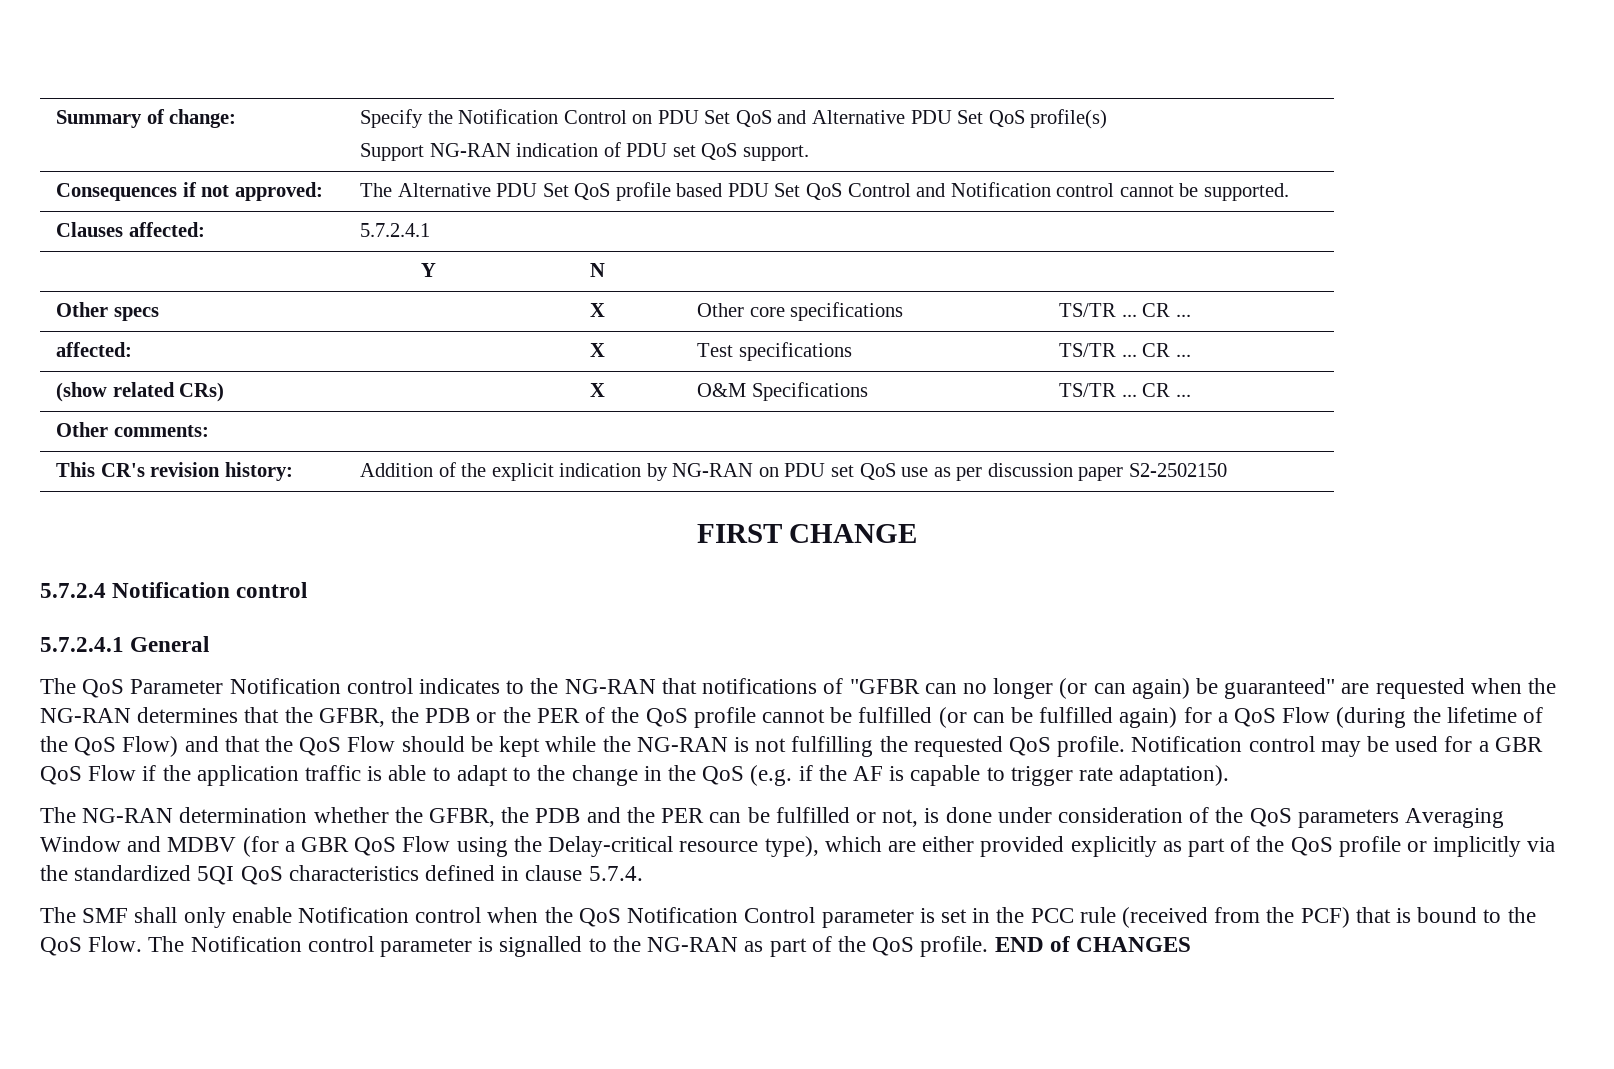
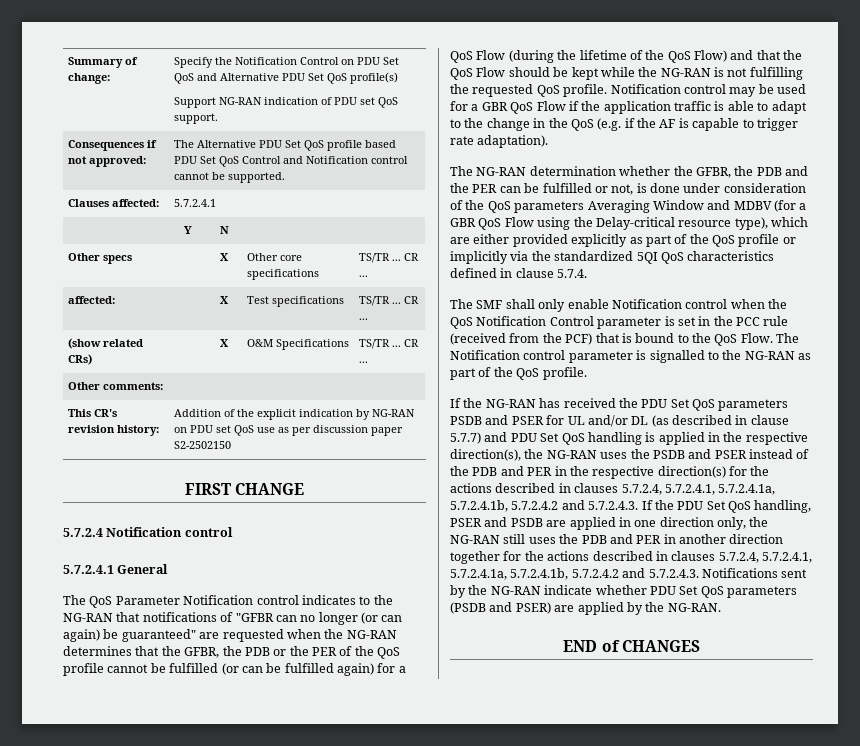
- The Notification control parameter is signalled to the NG-RAN as part of the QoS profile. END of CHANGES
+ The Notification control parameter is signalled to the NG-RAN as part of the QoS profile.
+ If the NG-RAN has received the PDU Set QoS parameters PSDB and PSER for UL and/or DL (as described in clause 5.7.7) and PDU Set QoS handling is applied in the respective direction(s), the NG-RAN uses the PSDB and PSER instead of the PDB and PER in the respective direction(s) for the actions described in clauses 5.7.2.4, 5.7.2.4.1, 5.7.2.4.1a, 5.7.2.4.1b, 5.7.2.4.2 and 5.7.2.4.3. If the PDU Set QoS handling, PSER and PSDB are applied in one direction only, the NG-RAN still uses the PDB and PER in another direction together for the actions described in clauses 5.7.2.4, 5.7.2.4.1, 5.7.2.4.1a, 5.7.2.4.1b, 5.7.2.4.2 and 5.7.2.4.3. Notifications sent by the NG-RAN indicate whether PDU Set QoS parameters (PSDB and PSER) are applied by the NG-RAN.
+ END of CHANGES

